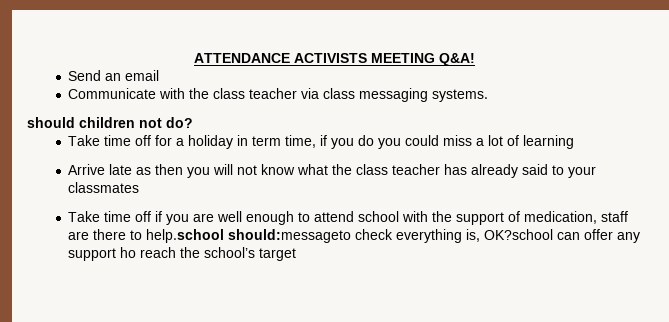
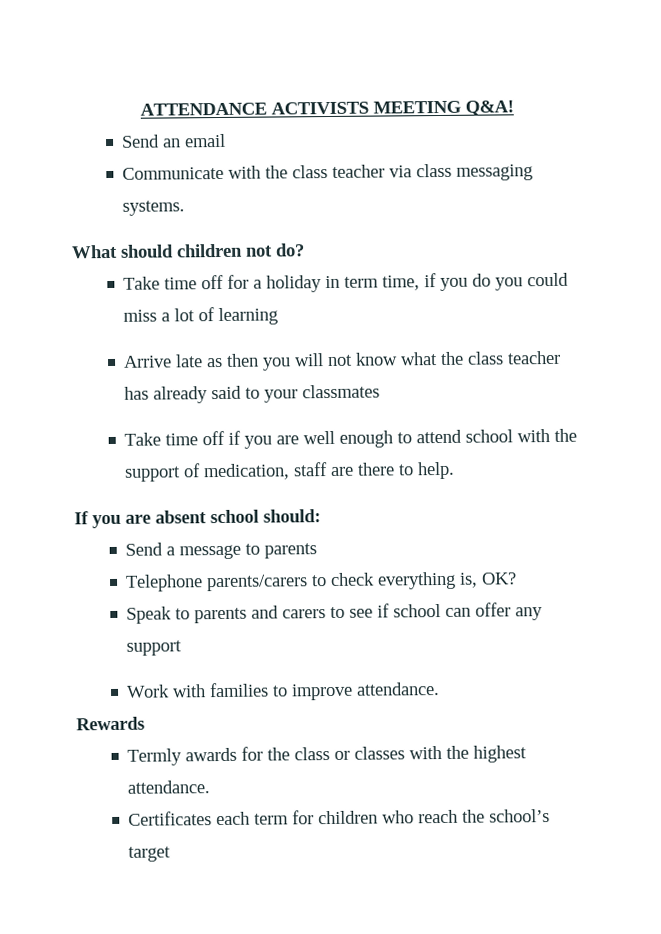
- should children not do?
+ What should children not do?
- Take time off if you are well enough to attend school with the support of medication, staff are there to help.school should:messageto check everything is, OK?school can offer any support ho reach the school’s target
+ Take time off if you are well enough to attend school with the support of medication, staff are there to help.
+ If you are absent school should:
+ Send a message to parents
+ Telephone parents/carers to check everything is, OK?
+ Speak to parents and carers to see if school can offer any support
+ Work with families to improve attendance.
+ Rewards
+ Termly awards for the class or classes with the highest attendance.
+ Certificates each term for children who reach the school’s target

